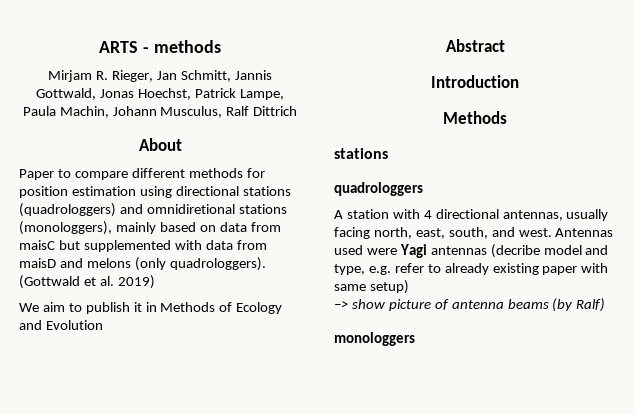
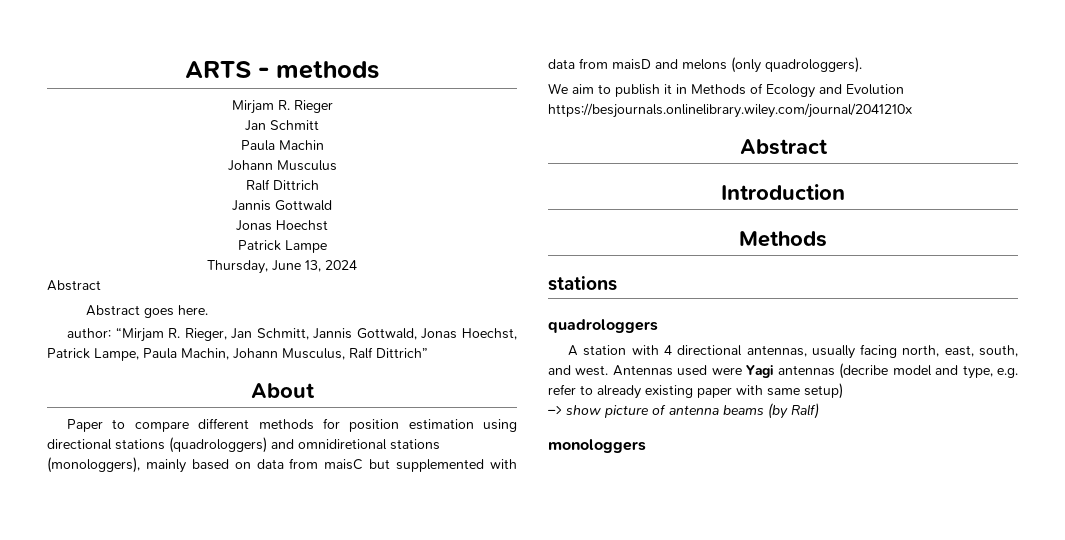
- Mirjam R. Rieger, Jan Schmitt, Jannis Gottwald, Jonas Hoechst, Patrick Lampe, Paula Machin, Johann Musculus, Ralf Dittrich
+ Mirjam R. Rieger
+ Jan Schmitt
+ Paula Machin
+ Johann Musculus
+ Ralf Dittrich
+ Jannis Gottwald
+ Jonas Hoechst
+ Patrick Lampe
+ Thursday, June 13, 2024
+ Abstract
+ Abstract goes here.
+ author: “Mirjam R. Rieger, Jan Schmitt, Jannis Gottwald, Jonas Hoechst, Patrick Lampe, Paula Machin, Johann Musculus, Ralf Dittrich”
- (Gottwald et al. 2019)
- We aim to publish it in Methods of Ecology and Evolution
+ We aim to publish it in Methods of Ecology and Evolution https://besjournals.onlinelibrary.wiley.com/journal/2041210x

